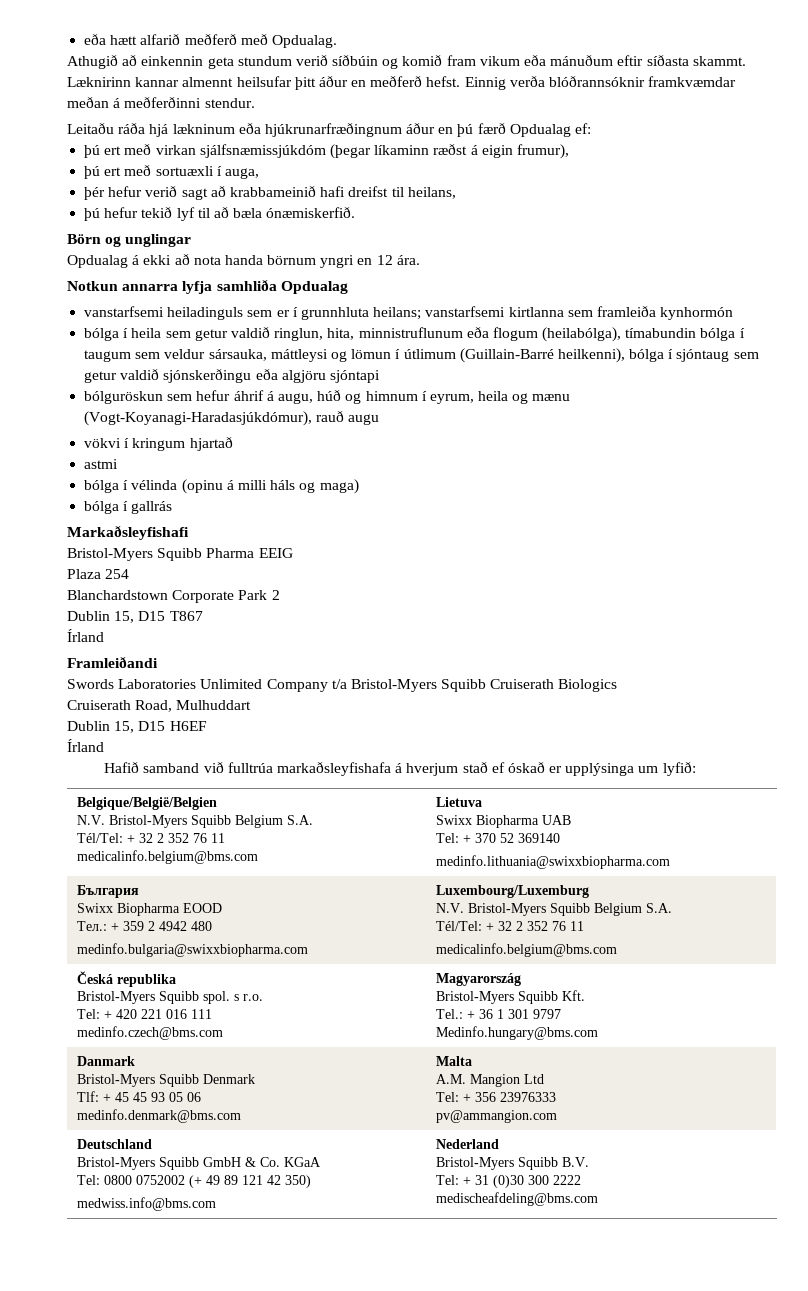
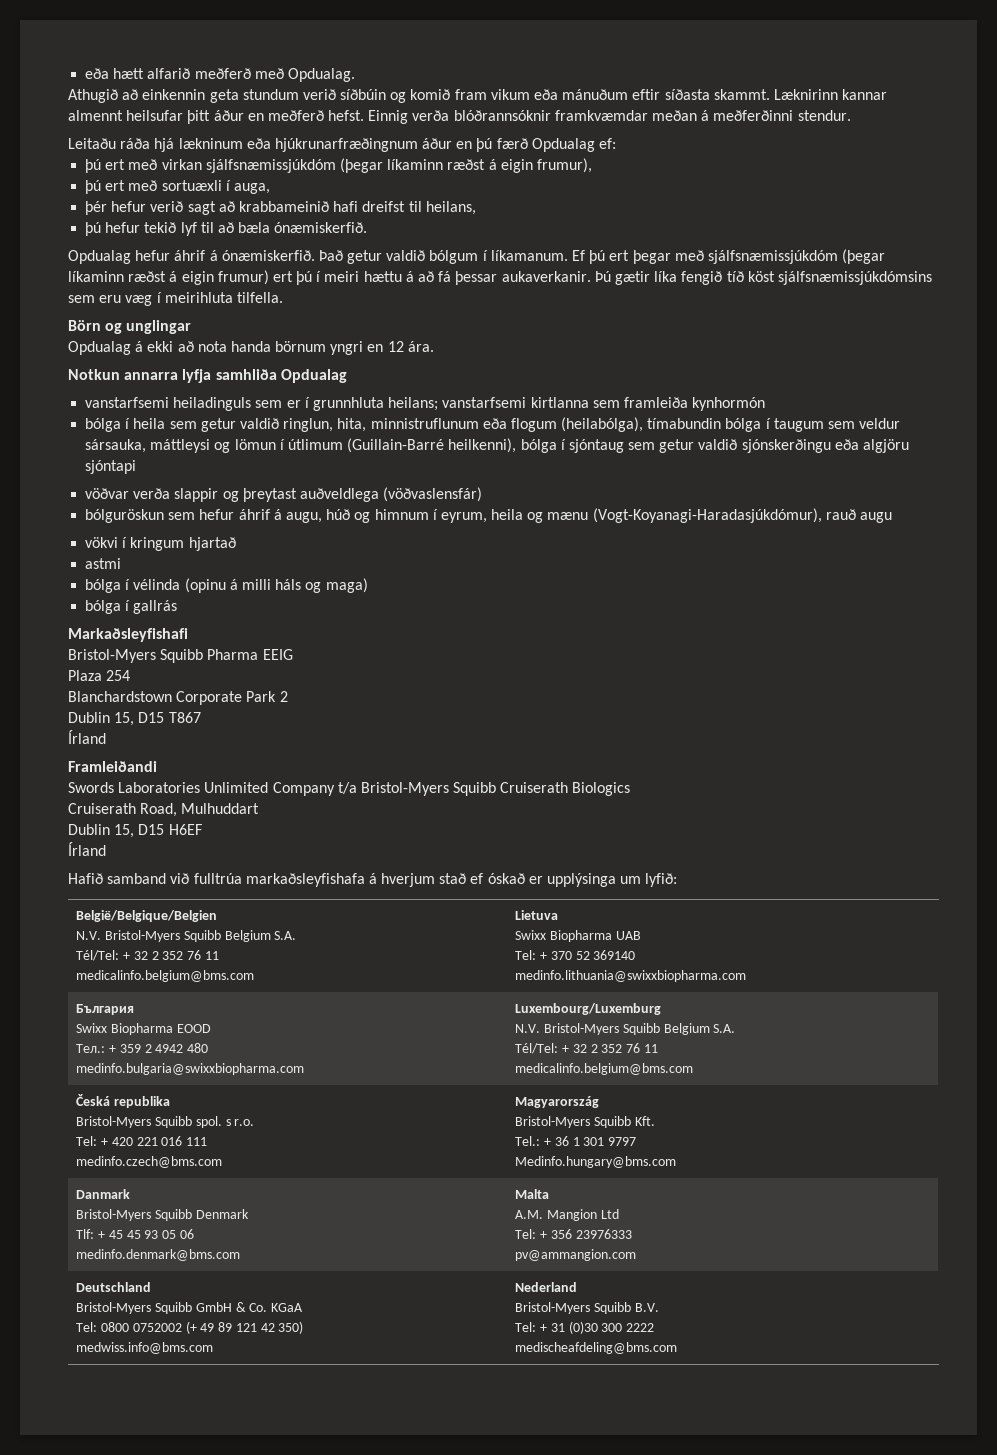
+ Opdualag hefur áhrif á ónæmiskerfið. Það getur valdið bólgum í líkamanum. Ef þú ert þegar með sjálfsnæmissjúkdóm (þegar líkaminn ræðst á eigin frumur) ert þú í meiri hættu á að fá þessar aukaverkanir. Þú gætir líka fengið tíð köst sjálfsnæmissjúkdómsins sem eru væg í meirihluta tilfella.
+ vöðvar verða slappir og þreytast auðveldlega (vöðvaslensfár)
- Belgique/België/Belgien
+ België/Belgique/Belgien

